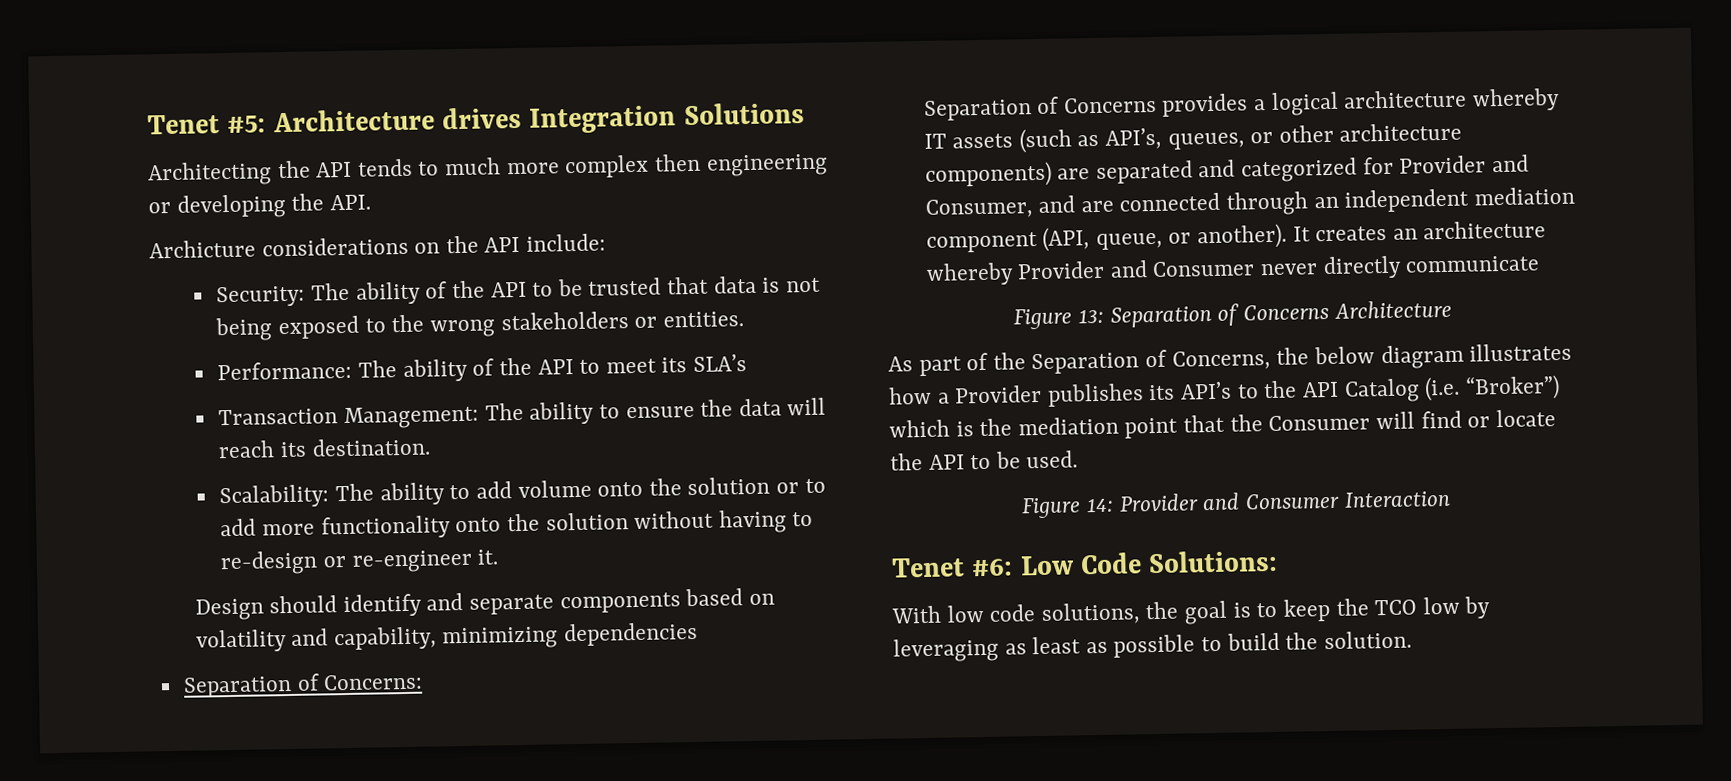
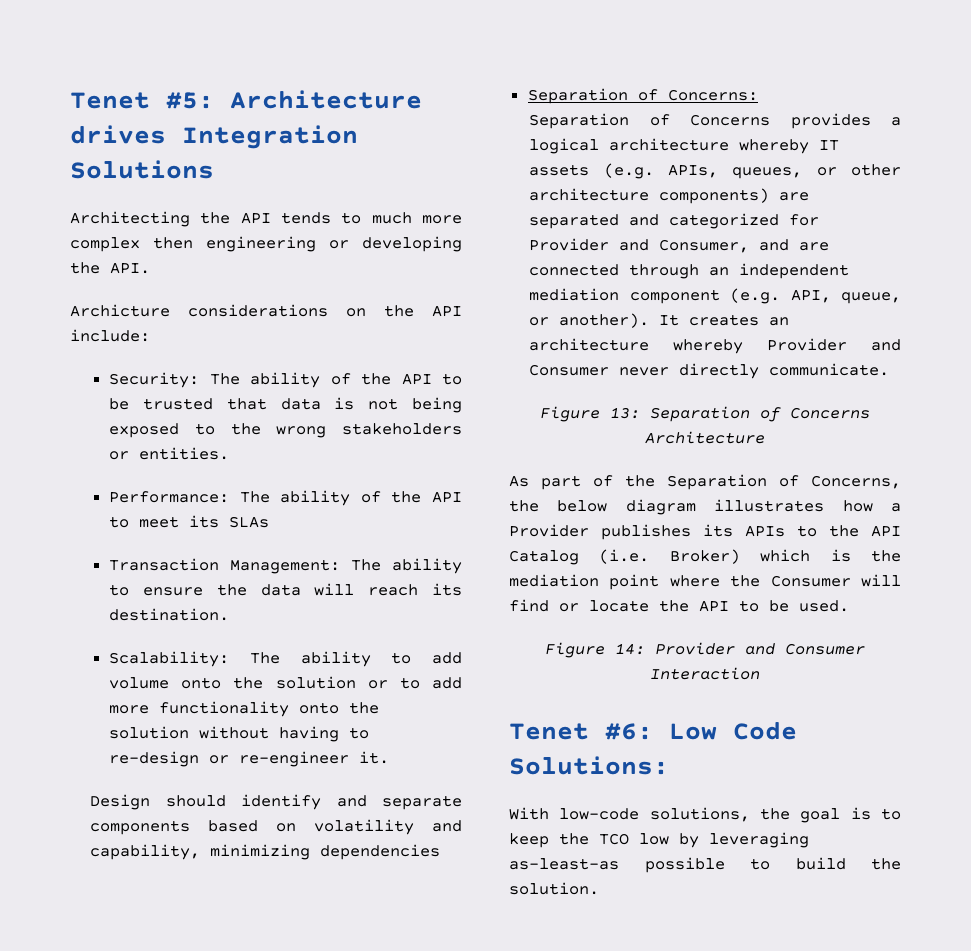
- Performance: The ability of the API to meet its SLA’s
+ Performance: The ability of the API to meet its SLAs
- Separation of Concerns provides a logical architecture whereby IT assets (such as API’s, queues, or other architecture components) are separated and categorized for Provider and Consumer, and are connected through an independent mediation component (API, queue, or another).
+ Separation of Concerns provides a logical architecture whereby IT assets (e.g. APIs, queues, or other architecture components) are separated and categorized for Provider and Consumer, and are connected through an independent mediation component (e.g. API, queue, or another).
- It creates an architecture whereby Provider and Consumer never directly communicate
+ It creates an architecture whereby Provider and Consumer never directly communicate.
- As part of the Separation of Concerns, the below diagram illustrates how a Provider publishes its API’s to the API Catalog (i.e. “Broker”) which is the mediation point that the Consumer will find or locate the API to be used.
+ As part of the Separation of Concerns, the below diagram illustrates how a Provider publishes its APIs to the API Catalog (i.e. Broker) which is the mediation point where the Consumer will find or locate the API to be used.
- With low code solutions, the goal is to keep the TCO low by leveraging as least as possible to build the solution.
+ With low-code solutions, the goal is to keep the TCO low by leveraging as-least-as possible to build the solution.

